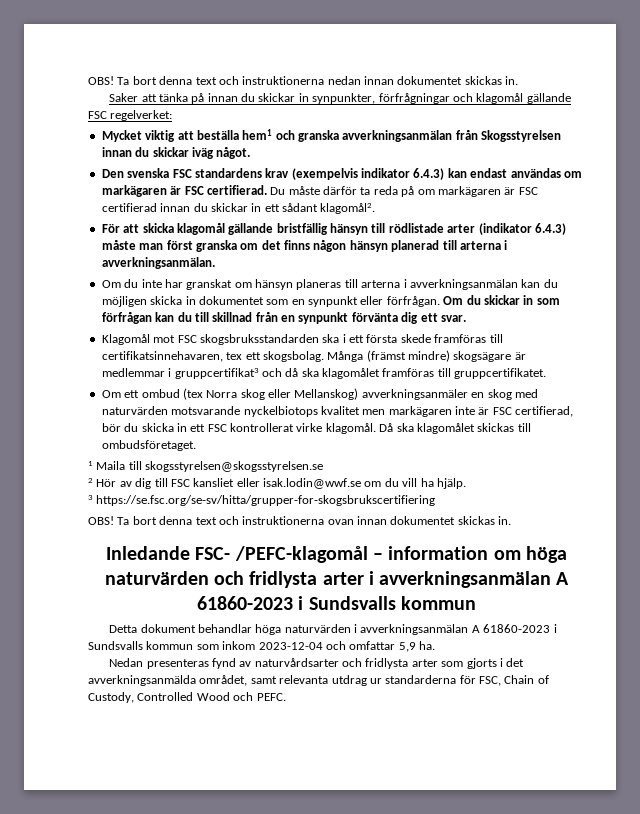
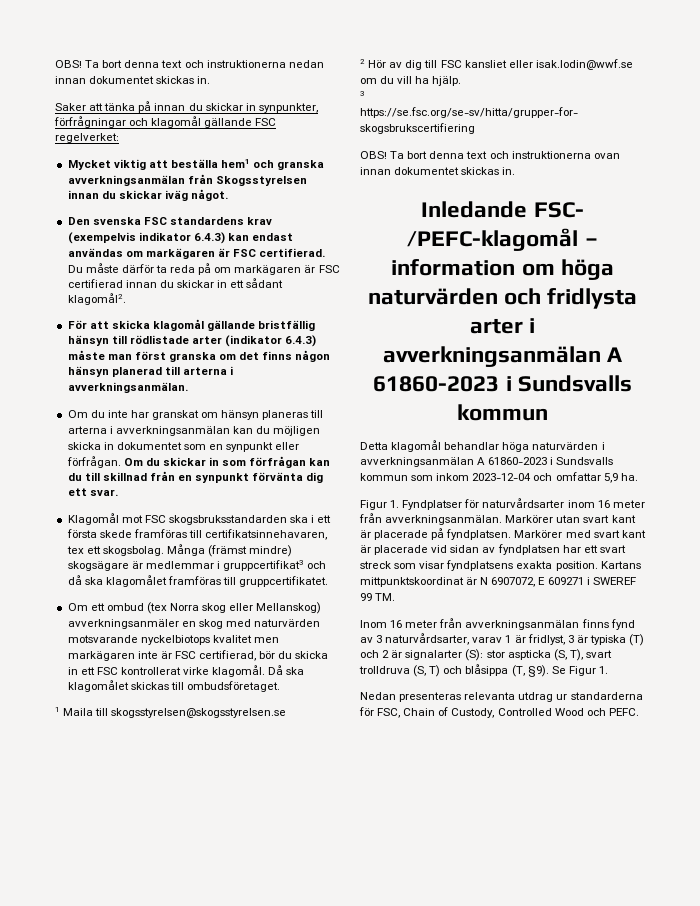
- Detta dokument behandlar höga naturvärden i avverkningsanmälan A 61860-2023 i Sundsvalls kommun som inkom 2023-12-04 och omfattar 5,9 ha.
+ Detta klagomål behandlar höga naturvärden i avverkningsanmälan A 61860-2023 i Sundsvalls kommun som inkom 2023-12-04 och omfattar 5,9 ha.
- Nedan presenteras fynd av naturvårdsarter och fridlysta arter som gjorts i det avverkningsanmälda området, samt relevanta utdrag ur standarderna för FSC, Chain of Custody, Controlled Wood och PEFC.
+ Figur 1. Fyndplatser för naturvårdsarter inom 16 meter från avverkningsanmälan. Markörer utan svart kant är placerade på fyndplatsen. Markörer med svart kant är placerade vid sidan av fyndplatsen har ett svart streck som visar fyndplatsens exakta position. Kartans mittpunktskoordinat är N 6907072, E 609271 i SWEREF 99 TM.
+ Inom 16 meter från avverkningsanmälan finns fynd av 3 naturvårdsarter, varav 1 är fridlyst, 3 är typiska (T) och 2 är signalarter (S): stor aspticka (S, T), svart trolldruva (S, T) och blåsippa (T, §9). Se Figur 1.
+ Nedan presenteras relevanta utdrag ur standarderna för FSC, Chain of Custody, Controlled Wood och PEFC.

